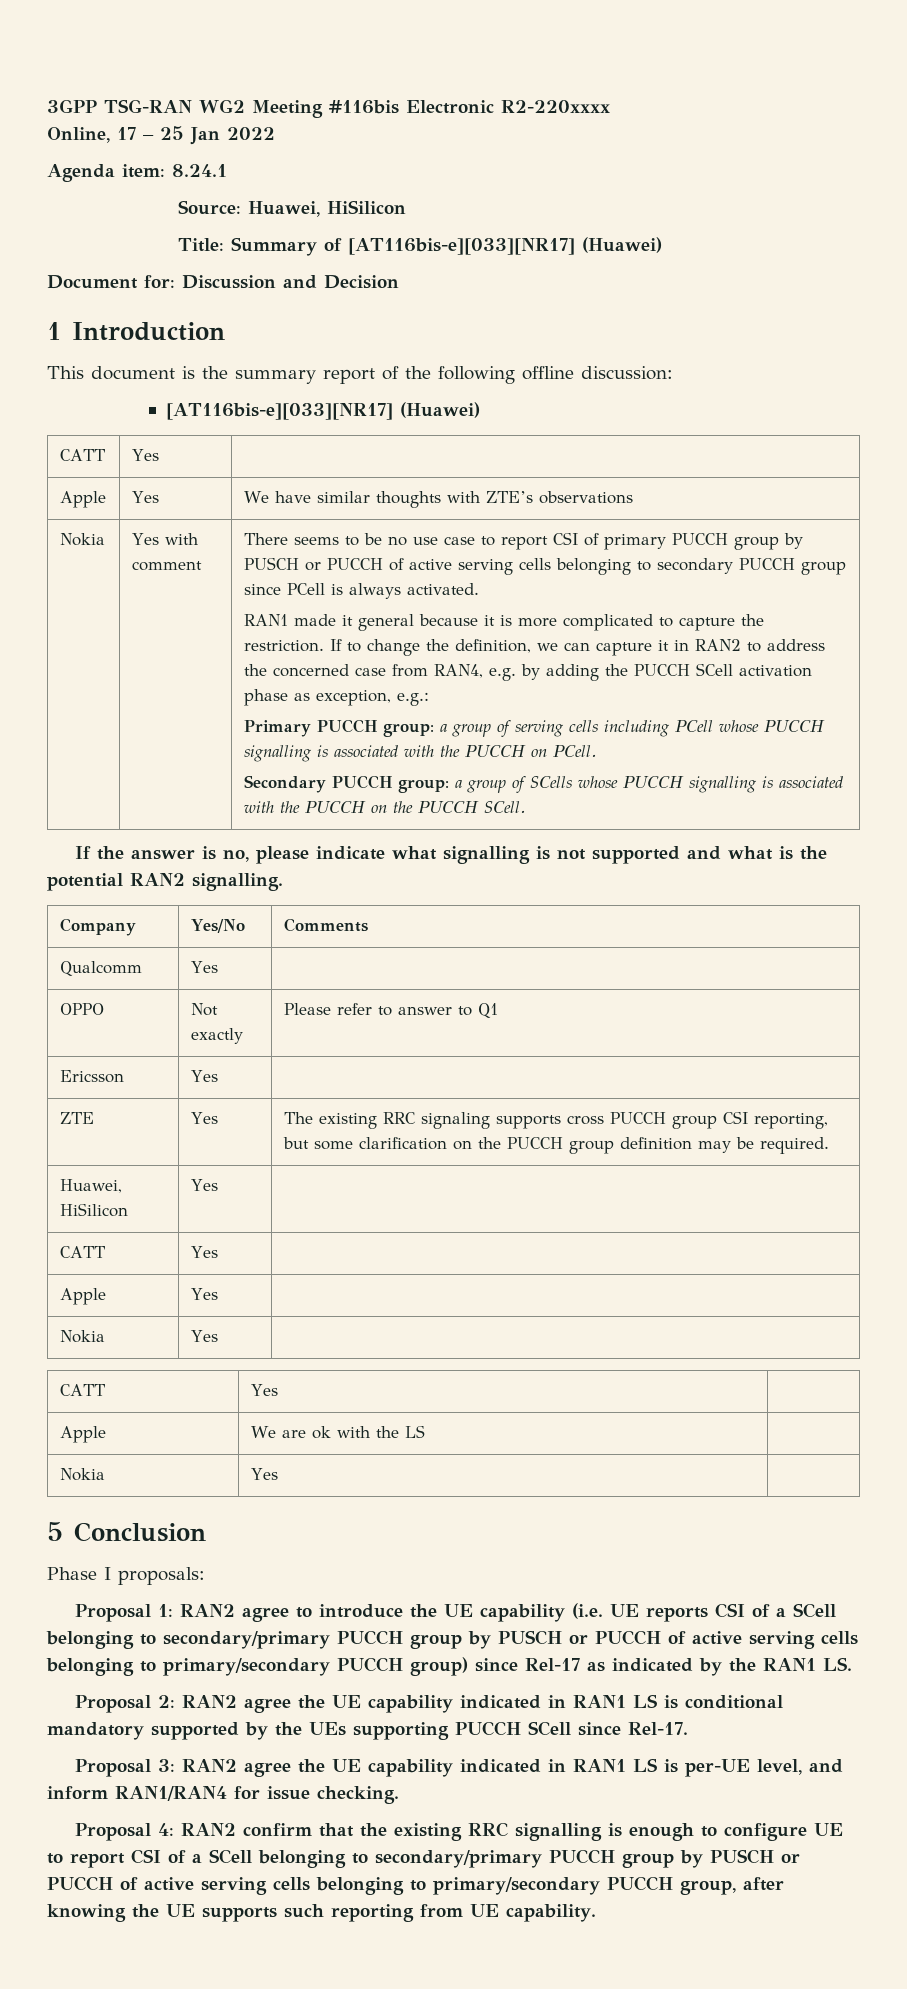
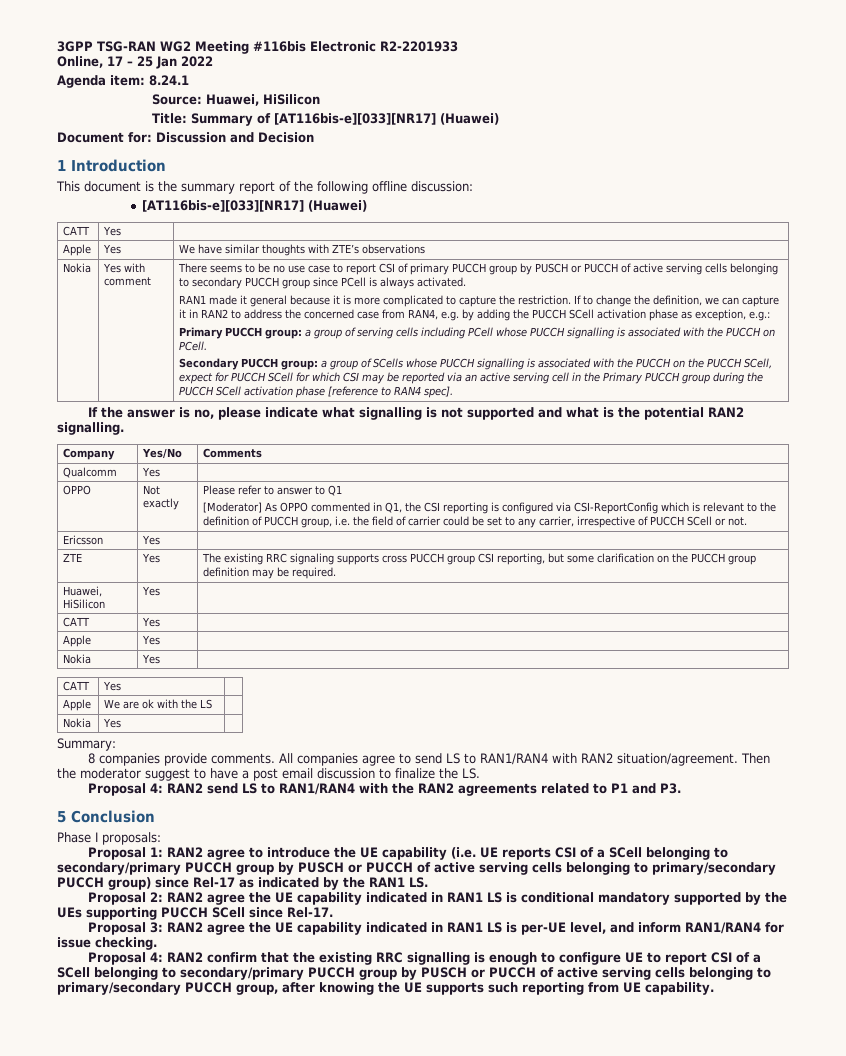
- 3GPP TSG-RAN WG2 Meeting #116bis Electronic R2-220xxxx
+ 3GPP TSG-RAN WG2 Meeting #116bis Electronic R2-2201933
- Secondary PUCCH group: a group of SCells whose PUCCH signalling is associated with the PUCCH on the PUCCH SCell.
+ Secondary PUCCH group: a group of SCells whose PUCCH signalling is associated with the PUCCH on the PUCCH SCell, expect for PUCCH SCell for which CSI may be reported via an active serving cell in the Primary PUCCH group during the PUCCH SCell activation phase [reference to RAN4 spec].
+ [Moderator] As OPPO commented in Q1, the CSI reporting is configured via CSI-ReportConfig which is relevant to the definition of PUCCH group, i.e. the field of carrier could be set to any carrier, irrespective of PUCCH SCell or not.
+ Summary:
+ 8 companies provide comments. All companies agree to send LS to RAN1/RAN4 with RAN2 situation/agreement. Then the moderator suggest to have a post email discussion to finalize the LS.
+ Proposal 4: RAN2 send LS to RAN1/RAN4 with the RAN2 agreements related to P1 and P3.

